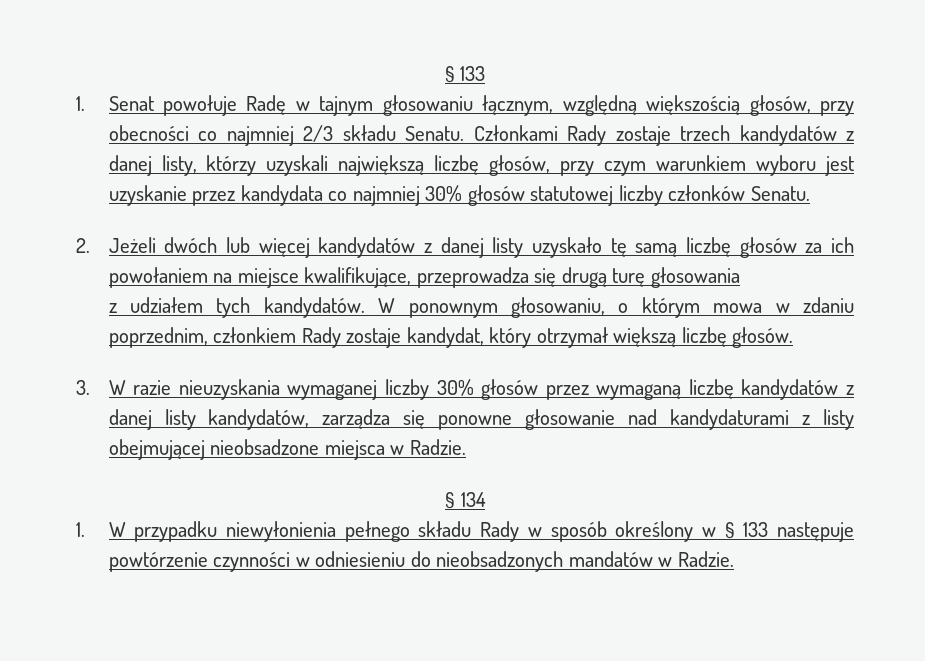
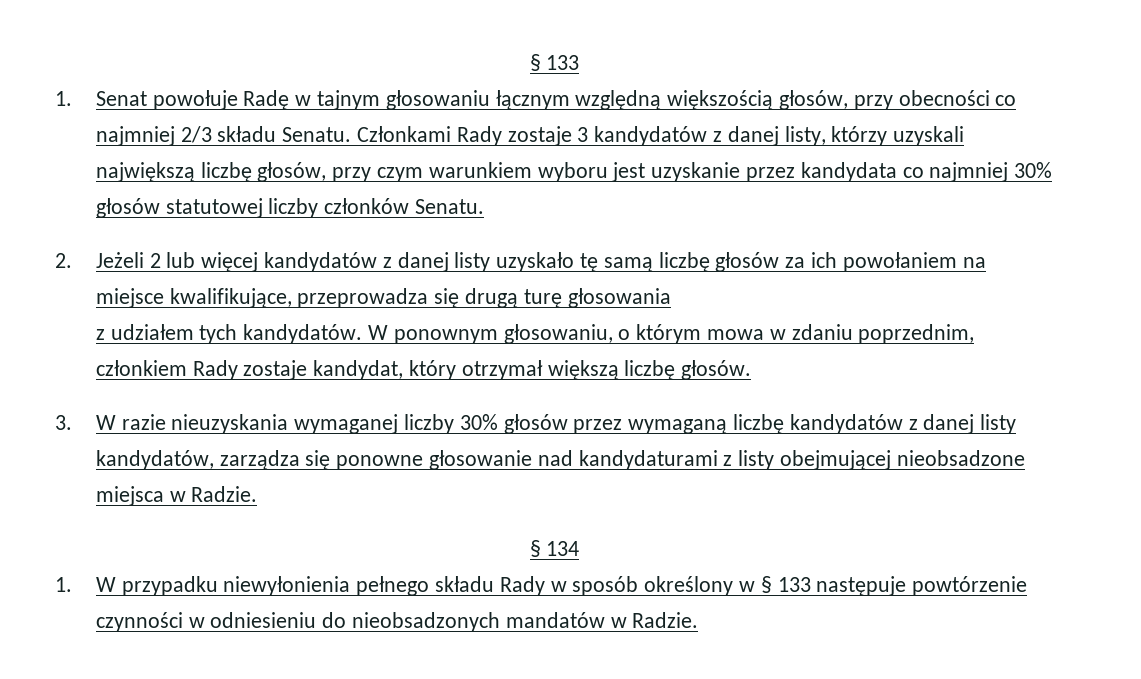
- 1. Senat powołuje Radę w tajnym głosowaniu łącznym, względną większością głosów, przy obecności co najmniej 2/3 składu Senatu.
+ 1. Senat powołuje Radę w tajnym głosowaniu łącznym względną większością głosów, przy obecności co najmniej 2/3 składu Senatu.
- Członkami Rady zostaje trzech kandydatów z danej listy, którzy uzyskali największą liczbę głosów, przy czym warunkiem wyboru jest uzyskanie przez kandydata co najmniej 30% głosów statutowej liczby członków Senatu.
+ Członkami Rady zostaje 3 kandydatów z danej listy, którzy uzyskali największą liczbę głosów, przy czym warunkiem wyboru jest uzyskanie przez kandydata co najmniej 30% głosów statutowej liczby członków Senatu.
- 2. Jeżeli dwóch lub więcej kandydatów z danej listy uzyskało tę samą liczbę głosów za ich powołaniem na miejsce kwalifikujące, przeprowadza się drugą turę głosowania
+ 2. Jeżeli 2 lub więcej kandydatów z danej listy uzyskało tę samą liczbę głosów za ich powołaniem na miejsce kwalifikujące, przeprowadza się drugą turę głosowania

